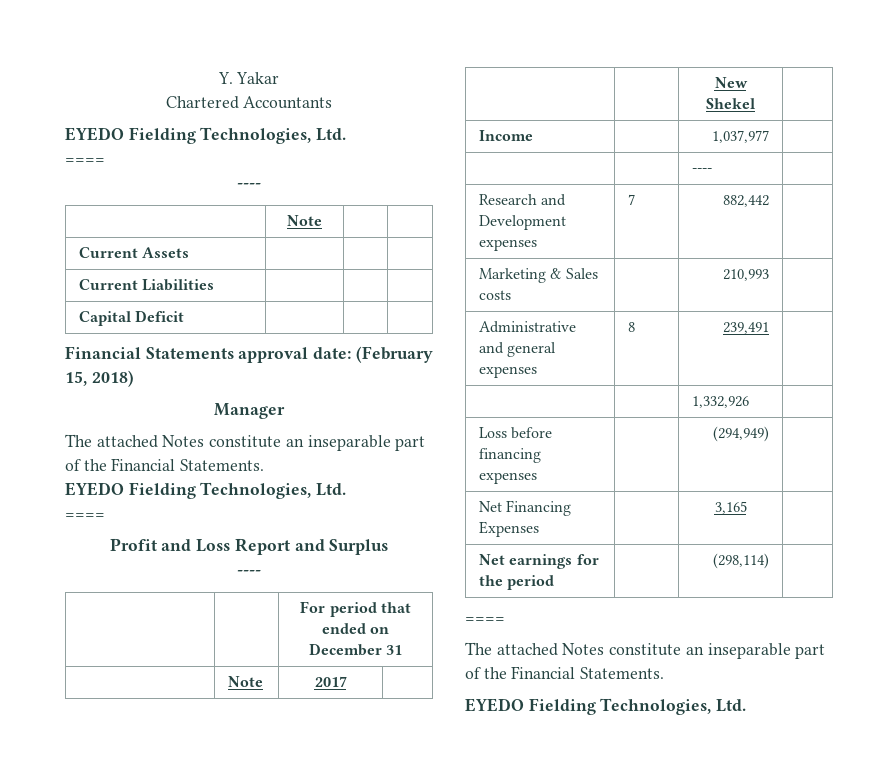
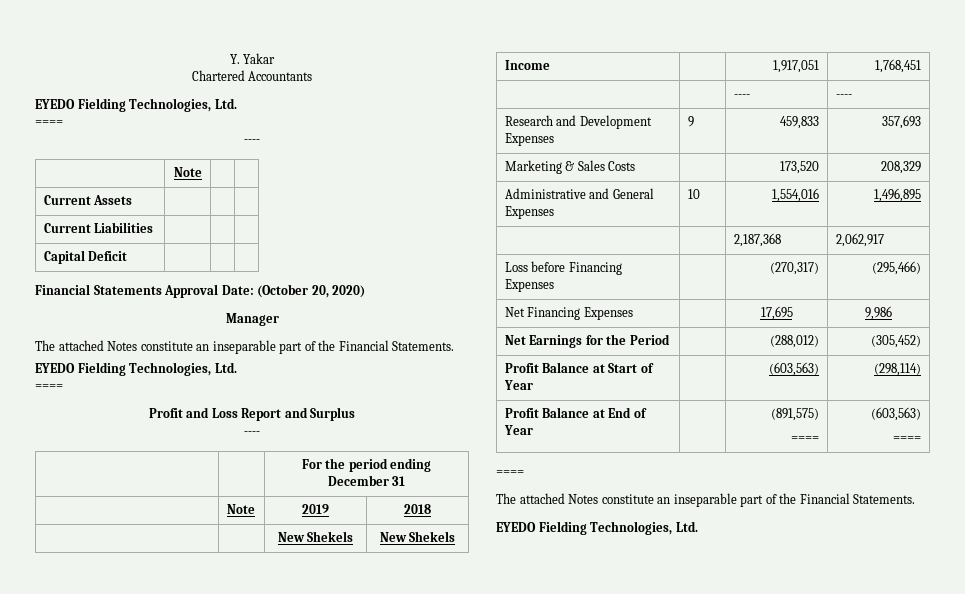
- Financial Statements approval date: (February 15, 2018)
+ Financial Statements Approval Date: (October 20, 2020)
- | | For period that ended on December 31
+ | | For the period ending December 31
- | Note | 2017 |
- | | New Shekel |
+ | Note | 2019 | 2018
+ | | New Shekels | New Shekels
- Income | | 1,037,977 |
+ Income | | 1,917,051 | 1,768,451
- | | ---- |
+ | | ---- | ----
- Research and Development expenses | 7 | 882,442 |
+ Research and Development Expenses | 9 | 459,833 | 357,693
- Marketing & Sales costs | | 210,993 |
+ Marketing & Sales Costs | | 173,520 | 208,329
- Administrative and general expenses | 8 | 239,491 |
- | | 1,332,926 |
- Loss before financing expenses | | (294,949) |
+ Administrative and General Expenses | 10 | 1,554,016 | 1,496,895
+ | | 2,187,368 | 2,062,917
+ Loss before Financing Expenses | | (270,317) | (295,466)
- Net Financing Expenses | | 3,165 |
- Net earnings for the period | | (298,114) |
+ Net Financing Expenses | | 17,695 | 9,986
+ Net Earnings for the Period | | (288,012) | (305,452)
+ Profit Balance at Start of Year | | (603,563) | (298,114)
+ Profit Balance at End of Year | | (891,575)
+ ==== | (603,563)
+ ====

